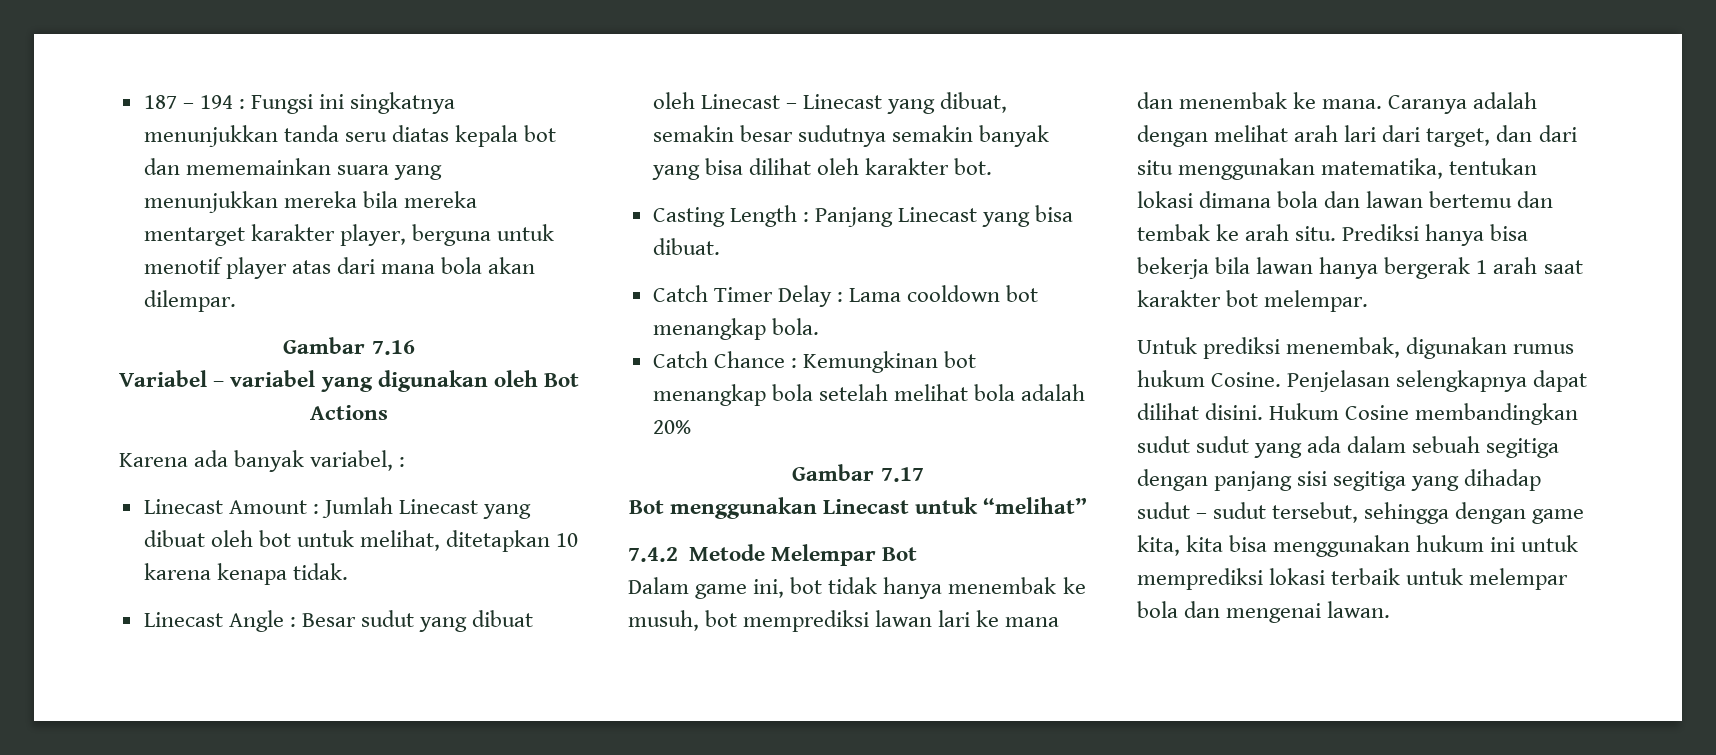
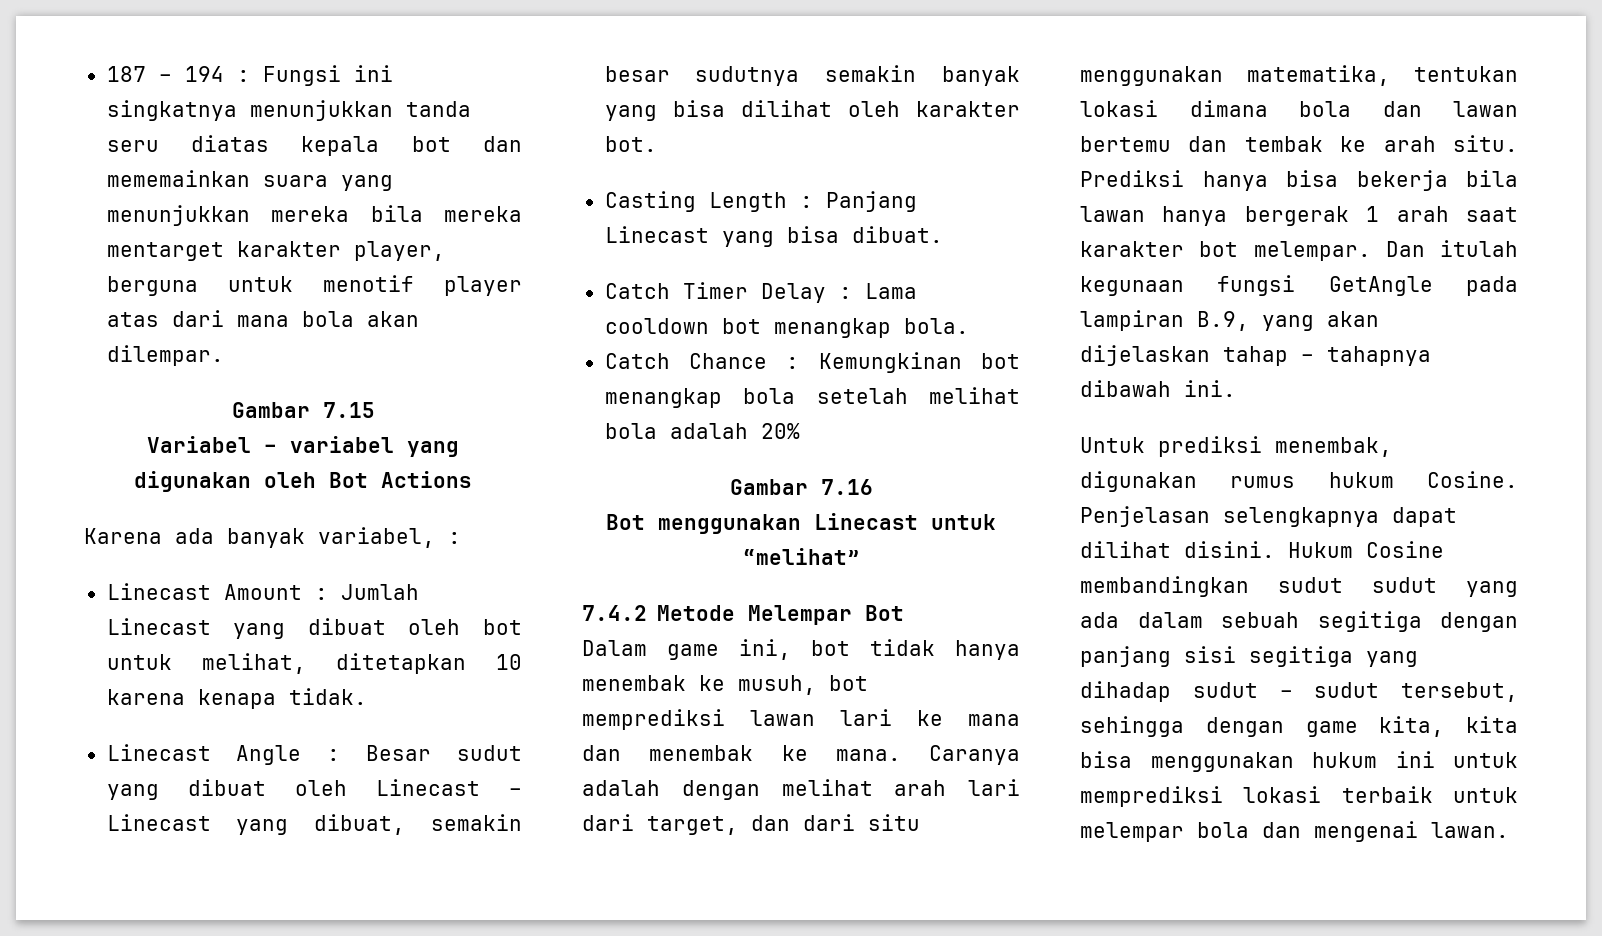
- Gambar 7.16
+ Gambar 7.15
- Gambar 7.17
+ Gambar 7.16
+ Dan itulah kegunaan fungsi GetAngle pada lampiran B.9, yang akan dijelaskan tahap – tahapnya dibawah ini.

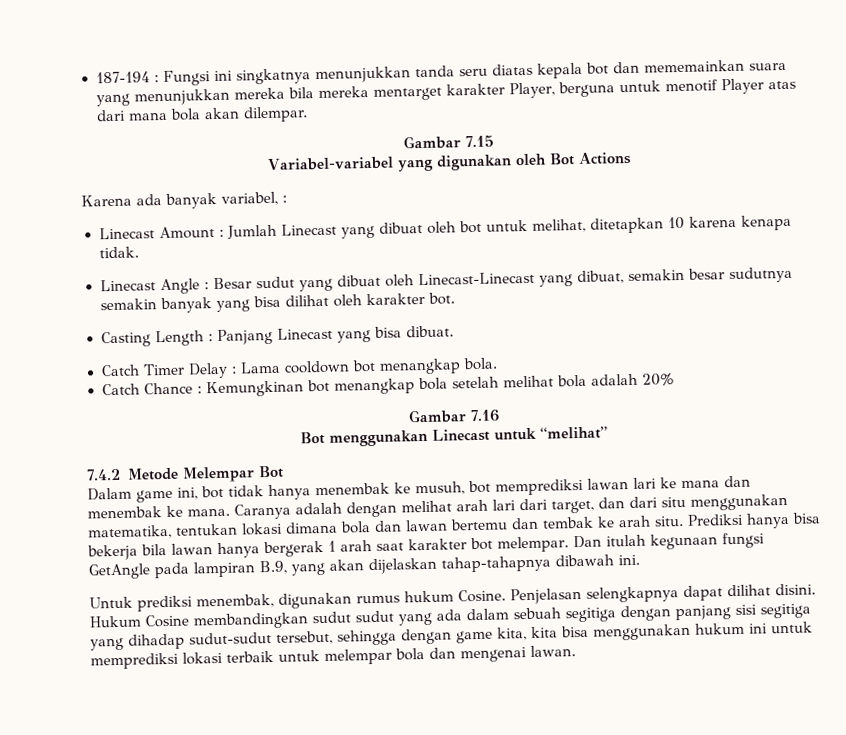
- 187 – 194 : Fungsi ini singkatnya menunjukkan tanda seru diatas kepala bot dan mememainkan suara yang menunjukkan mereka bila mereka mentarget karakter player, berguna untuk menotif player atas dari mana bola akan dilempar.
+ 187-194 : Fungsi ini singkatnya menunjukkan tanda seru diatas kepala bot dan mememainkan suara yang menunjukkan mereka bila mereka mentarget karakter Player, berguna untuk menotif Player atas dari mana bola akan dilempar.
- Variabel – variabel yang digunakan oleh Bot Actions
+ Variabel-variabel yang digunakan oleh Bot Actions
- Linecast Angle : Besar sudut yang dibuat oleh Linecast – Linecast yang dibuat, semakin besar sudutnya semakin banyak yang bisa dilihat oleh karakter bot.
+ Linecast Angle : Besar sudut yang dibuat oleh Linecast-Linecast yang dibuat, semakin besar sudutnya semakin banyak yang bisa dilihat oleh karakter bot.
- Dan itulah kegunaan fungsi GetAngle pada lampiran B.9, yang akan dijelaskan tahap – tahapnya dibawah ini.
+ Dan itulah kegunaan fungsi GetAngle pada lampiran B.9, yang akan dijelaskan tahap-tahapnya dibawah ini.
- Hukum Cosine membandingkan sudut sudut yang ada dalam sebuah segitiga dengan panjang sisi segitiga yang dihadap sudut – sudut tersebut, sehingga dengan game kita, kita bisa menggunakan hukum ini untuk memprediksi lokasi terbaik untuk melempar bola dan mengenai lawan.
+ Hukum Cosine membandingkan sudut sudut yang ada dalam sebuah segitiga dengan panjang sisi segitiga yang dihadap sudut-sudut tersebut, sehingga dengan game kita, kita bisa menggunakan hukum ini untuk memprediksi lokasi terbaik untuk melempar bola dan mengenai lawan.

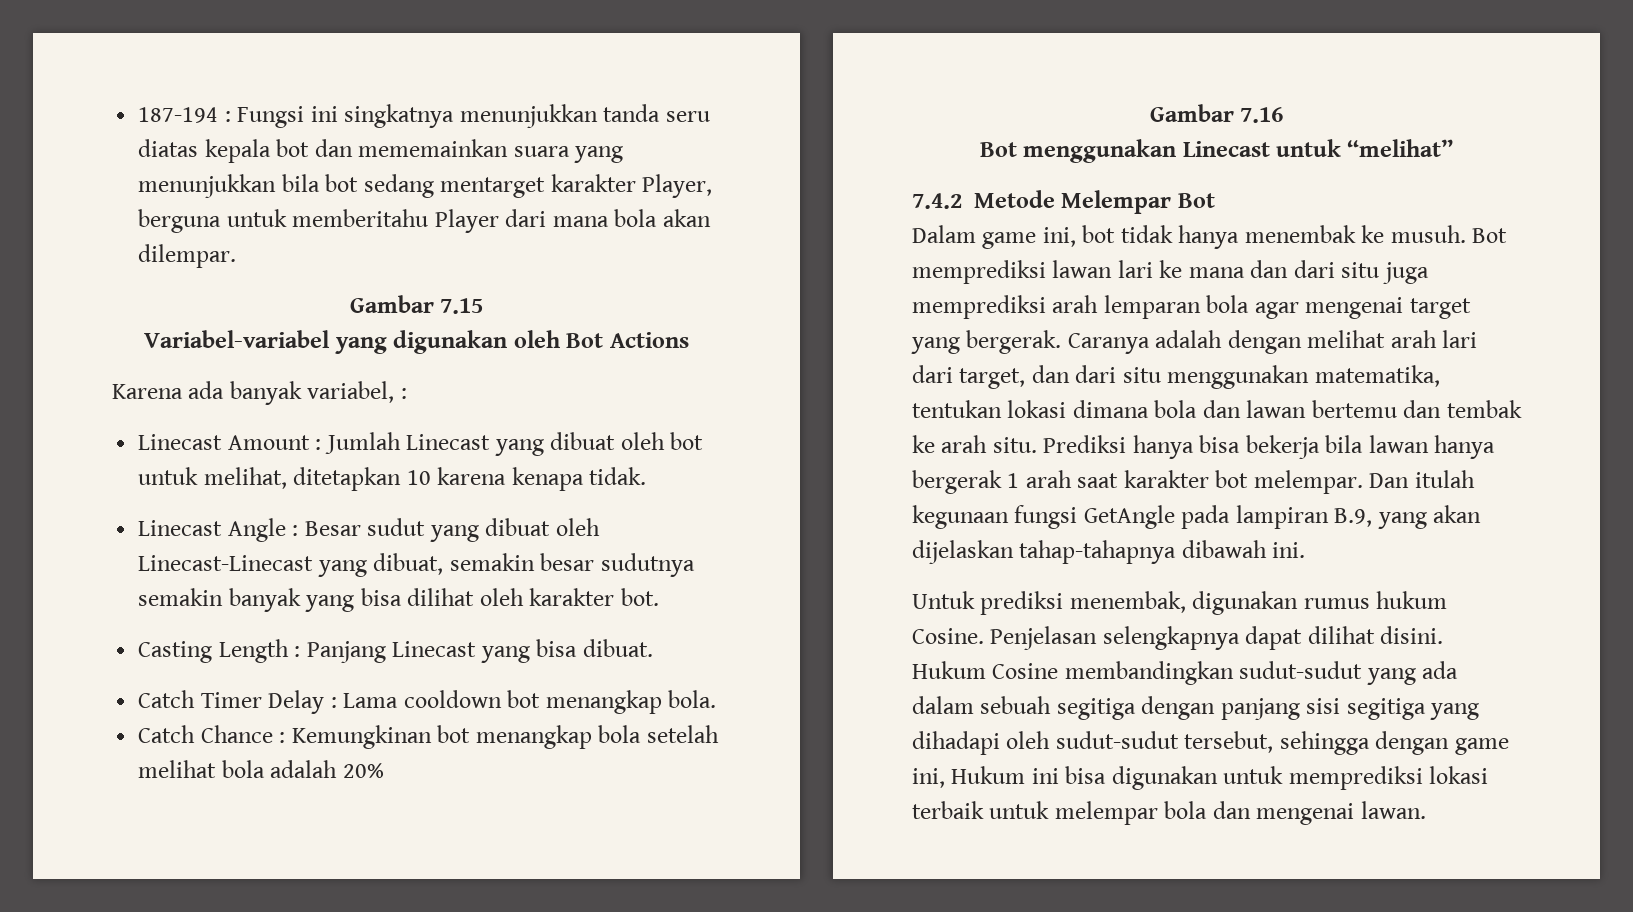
- 187-194 : Fungsi ini singkatnya menunjukkan tanda seru diatas kepala bot dan mememainkan suara yang menunjukkan mereka bila mereka mentarget karakter Player, berguna untuk menotif Player atas dari mana bola akan dilempar.
+ 187-194 : Fungsi ini singkatnya menunjukkan tanda seru diatas kepala bot dan mememainkan suara yang menunjukkan bila bot sedang mentarget karakter Player, berguna untuk memberitahu Player dari mana bola akan dilempar.
- Dalam game ini, bot tidak hanya menembak ke musuh, bot memprediksi lawan lari ke mana dan menembak ke mana.
+ Dalam game ini, bot tidak hanya menembak ke musuh. Bot memprediksi lawan lari ke mana dan dari situ juga memprediksi arah lemparan bola agar mengenai target yang bergerak.
- Hukum Cosine membandingkan sudut sudut yang ada dalam sebuah segitiga dengan panjang sisi segitiga yang dihadap sudut-sudut tersebut, sehingga dengan game kita, kita bisa menggunakan hukum ini untuk memprediksi lokasi terbaik untuk melempar bola dan mengenai lawan.
+ Hukum Cosine membandingkan sudut-sudut yang ada dalam sebuah segitiga dengan panjang sisi segitiga yang dihadapi oleh sudut-sudut tersebut, sehingga dengan game ini, Hukum ini bisa digunakan untuk memprediksi lokasi terbaik untuk melempar bola dan mengenai lawan.

